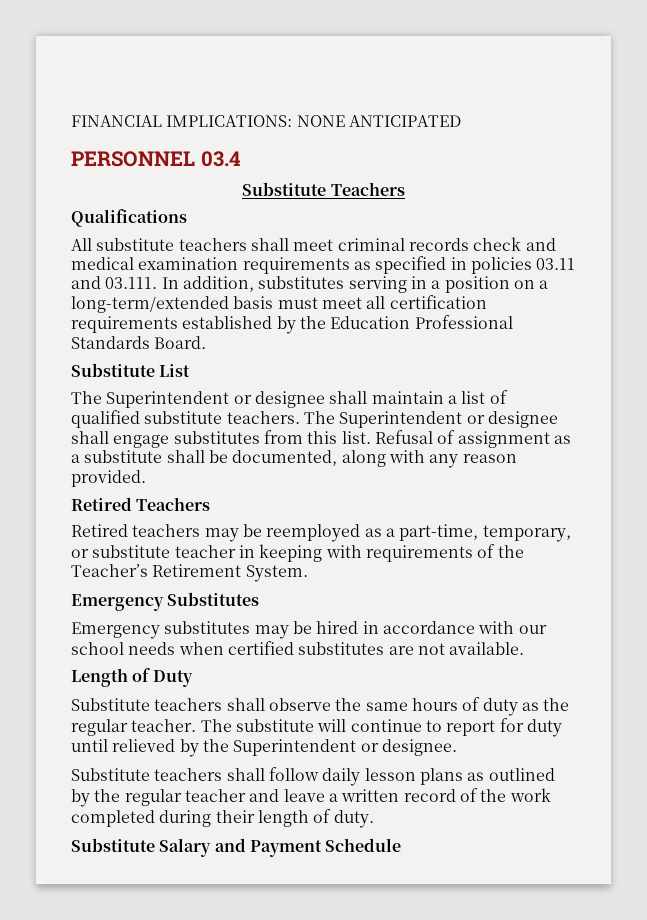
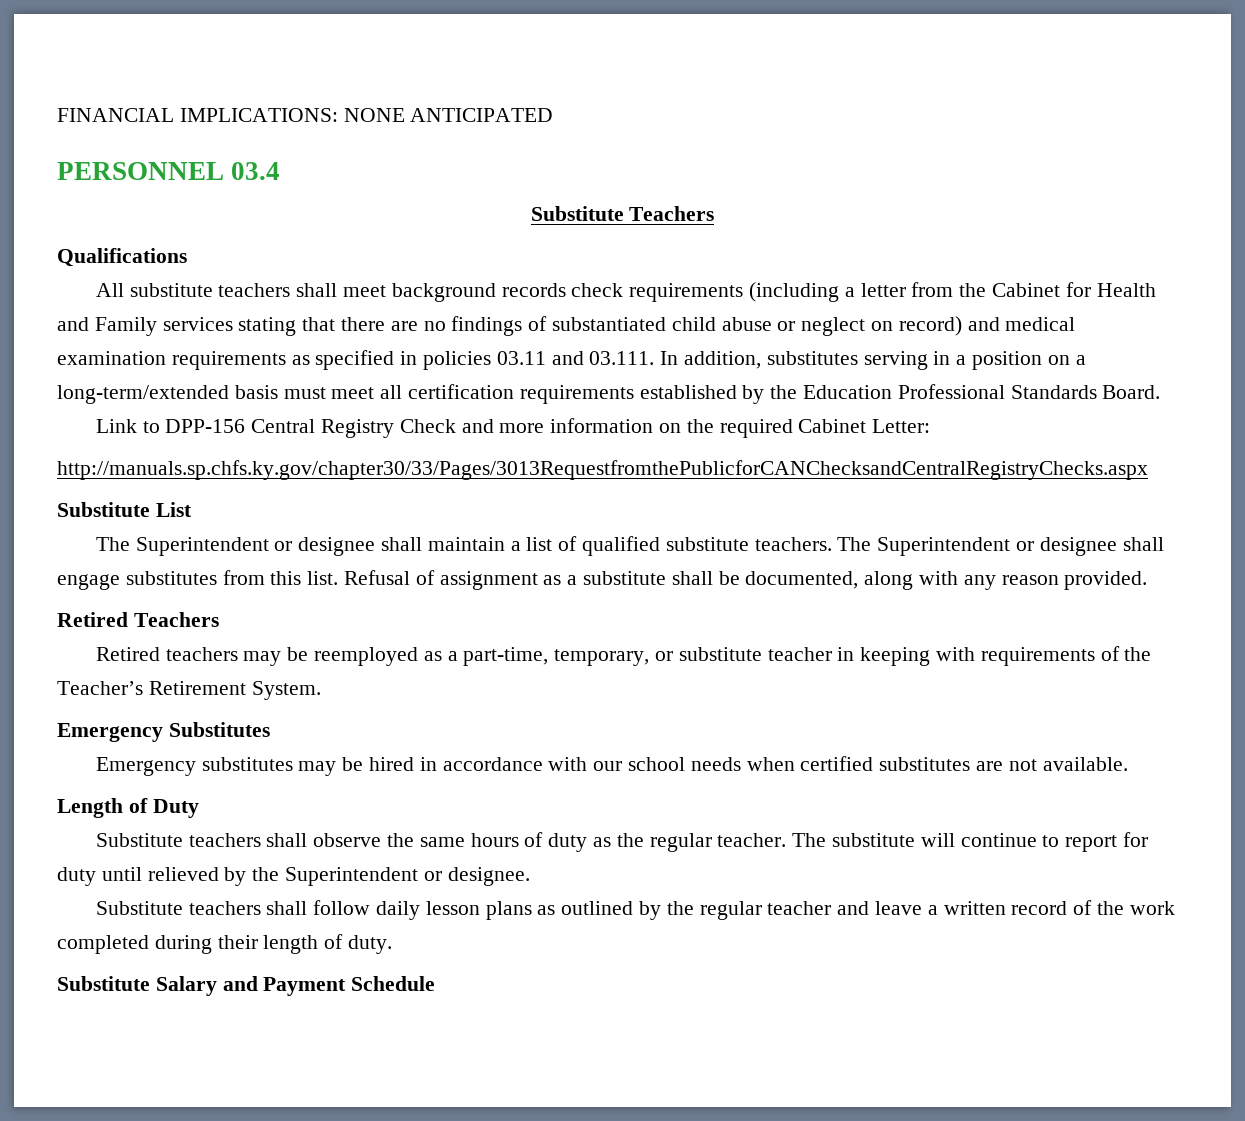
- All substitute teachers shall meet criminal records check and medical examination requirements as specified in policies 03.11 and 03.111. In addition, substitutes serving in a position on a long-term/extended basis must meet all certification requirements established by the Education Professional Standards Board.
+ All substitute teachers shall meet background records check requirements (including a letter from the Cabinet for Health and Family services stating that there are no findings of substantiated child abuse or neglect on record) and medical examination requirements as specified in policies 03.11 and 03.111. In addition, substitutes serving in a position on a long-term/extended basis must meet all certification requirements established by the Education Professional Standards Board.
+ Link to DPP-156 Central Registry Check and more information on the required Cabinet Letter:
+ http://manuals.sp.chfs.ky.gov/chapter30/33/Pages/3013RequestfromthePublicforCANChecksandCentralRegistryChecks.aspx

